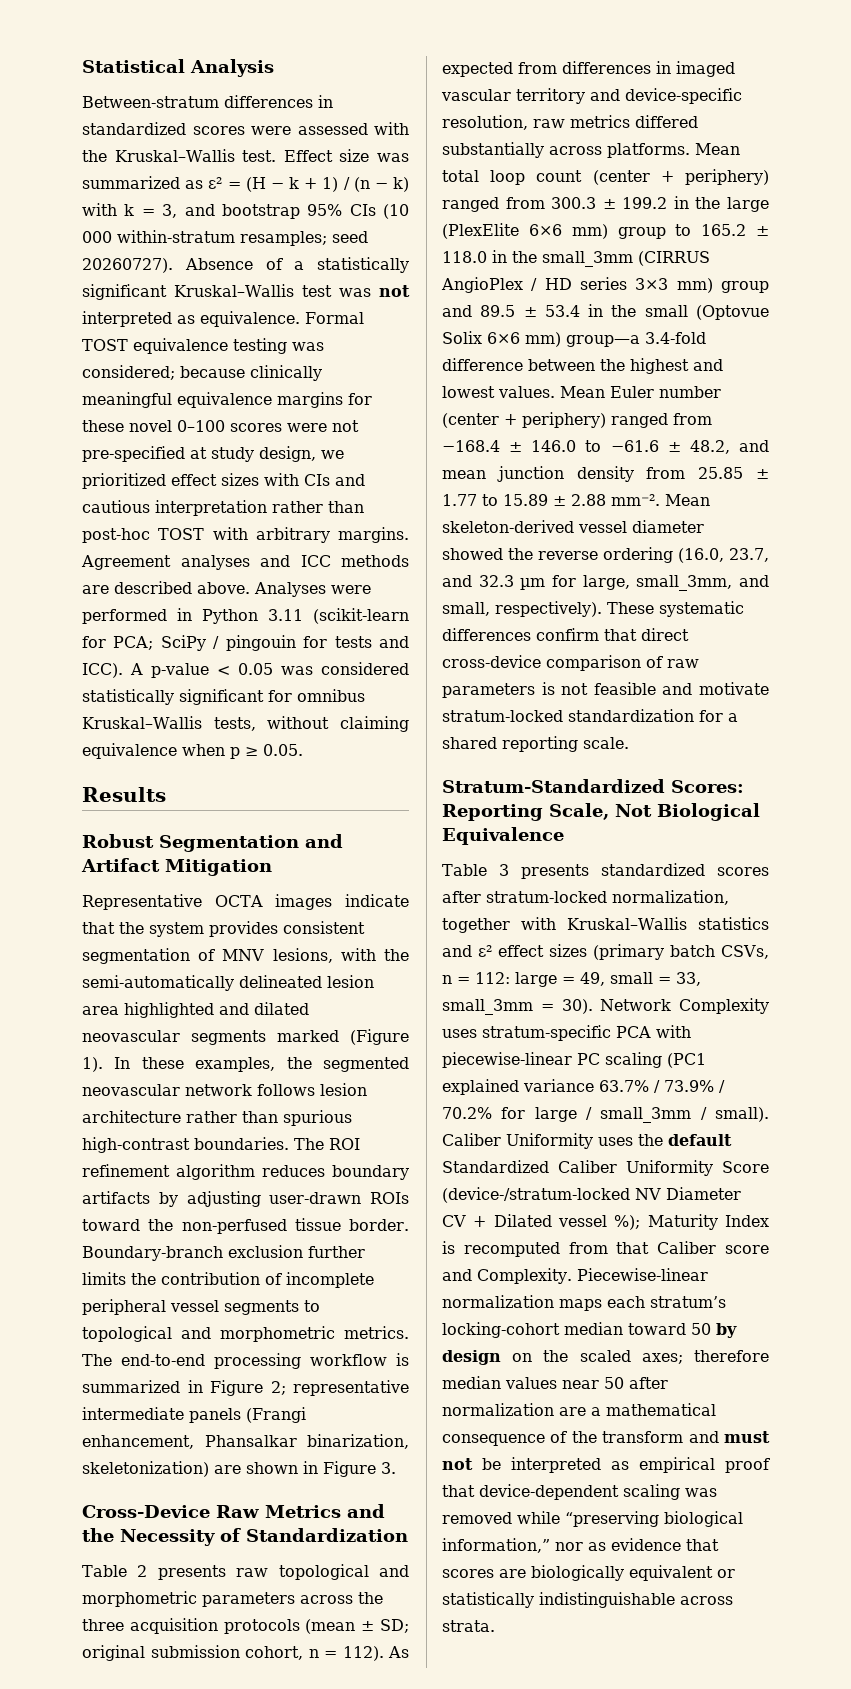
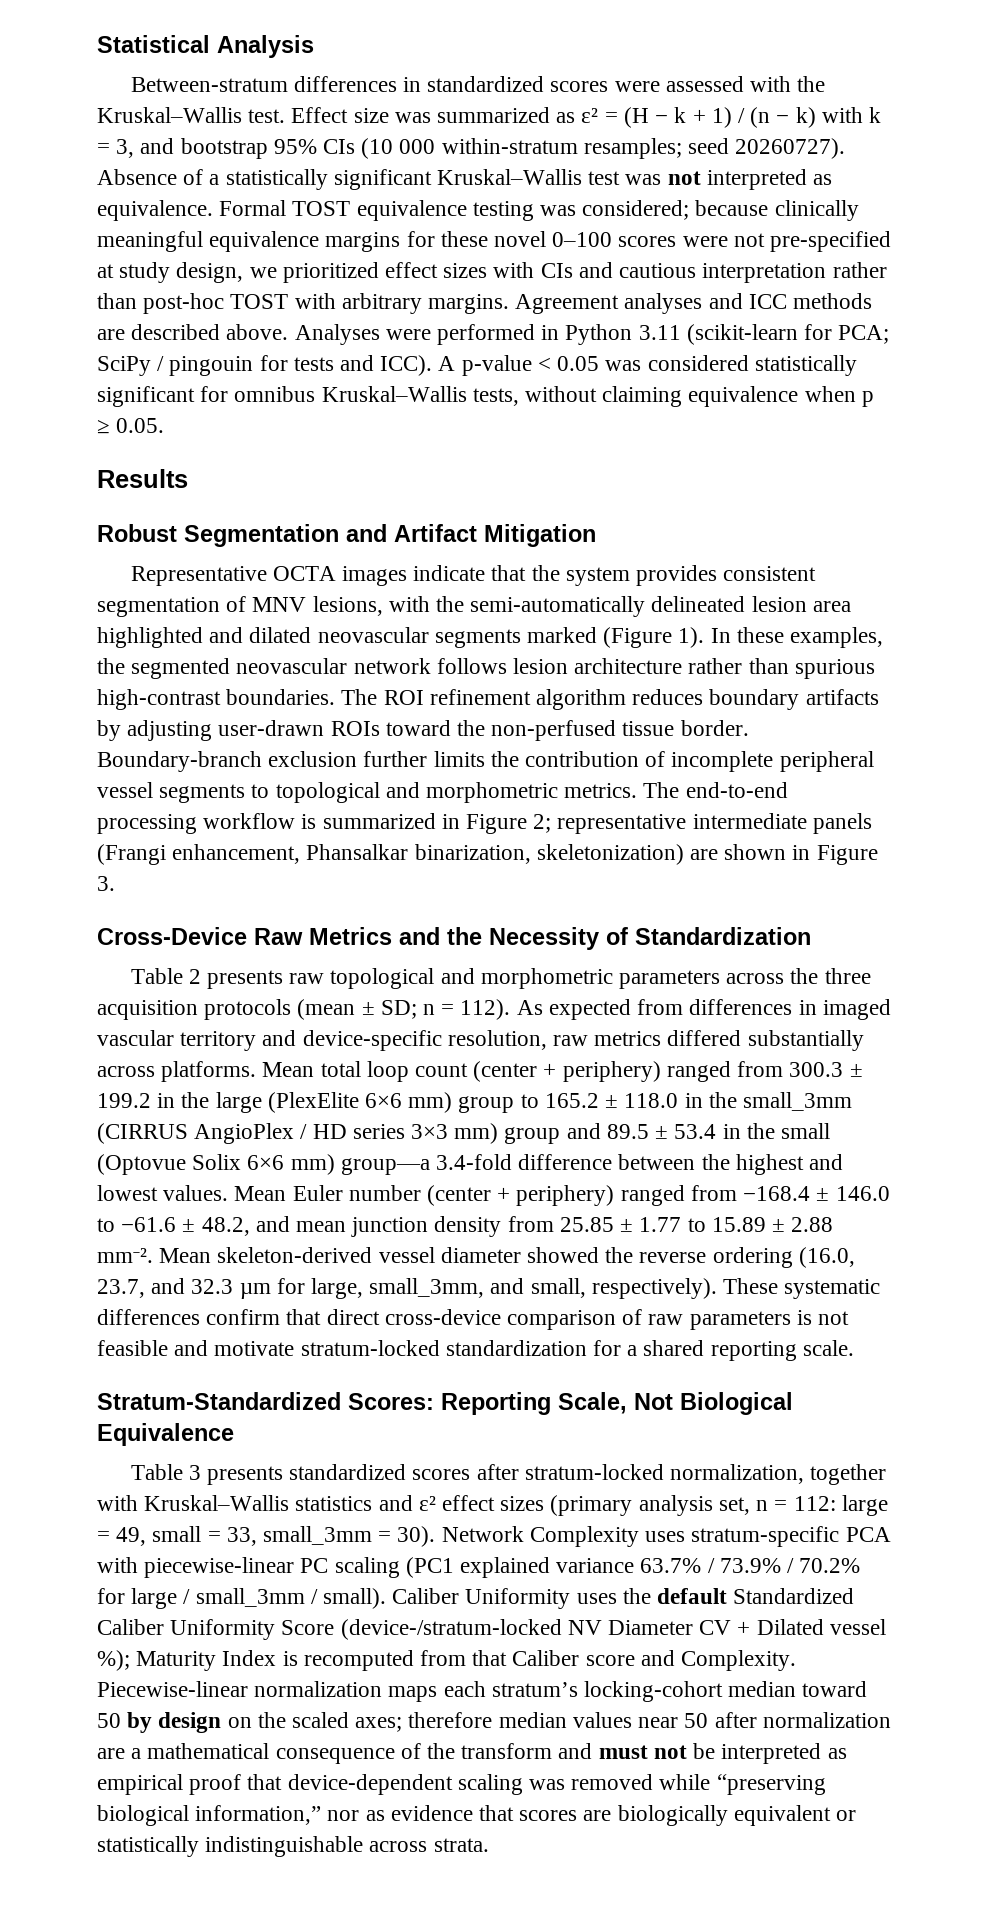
- Table 2 presents raw topological and morphometric parameters across the three acquisition protocols (mean ± SD; original submission cohort, n = 112).
+ Table 2 presents raw topological and morphometric parameters across the three acquisition protocols (mean ± SD; n = 112).
- Table 3 presents standardized scores after stratum-locked normalization, together with Kruskal–Wallis statistics and ε² effect sizes (primary batch CSVs, n = 112: large = 49, small = 33, small_3mm = 30).
+ Table 3 presents standardized scores after stratum-locked normalization, together with Kruskal–Wallis statistics and ε² effect sizes (primary analysis set, n = 112: large = 49, small = 33, small_3mm = 30).

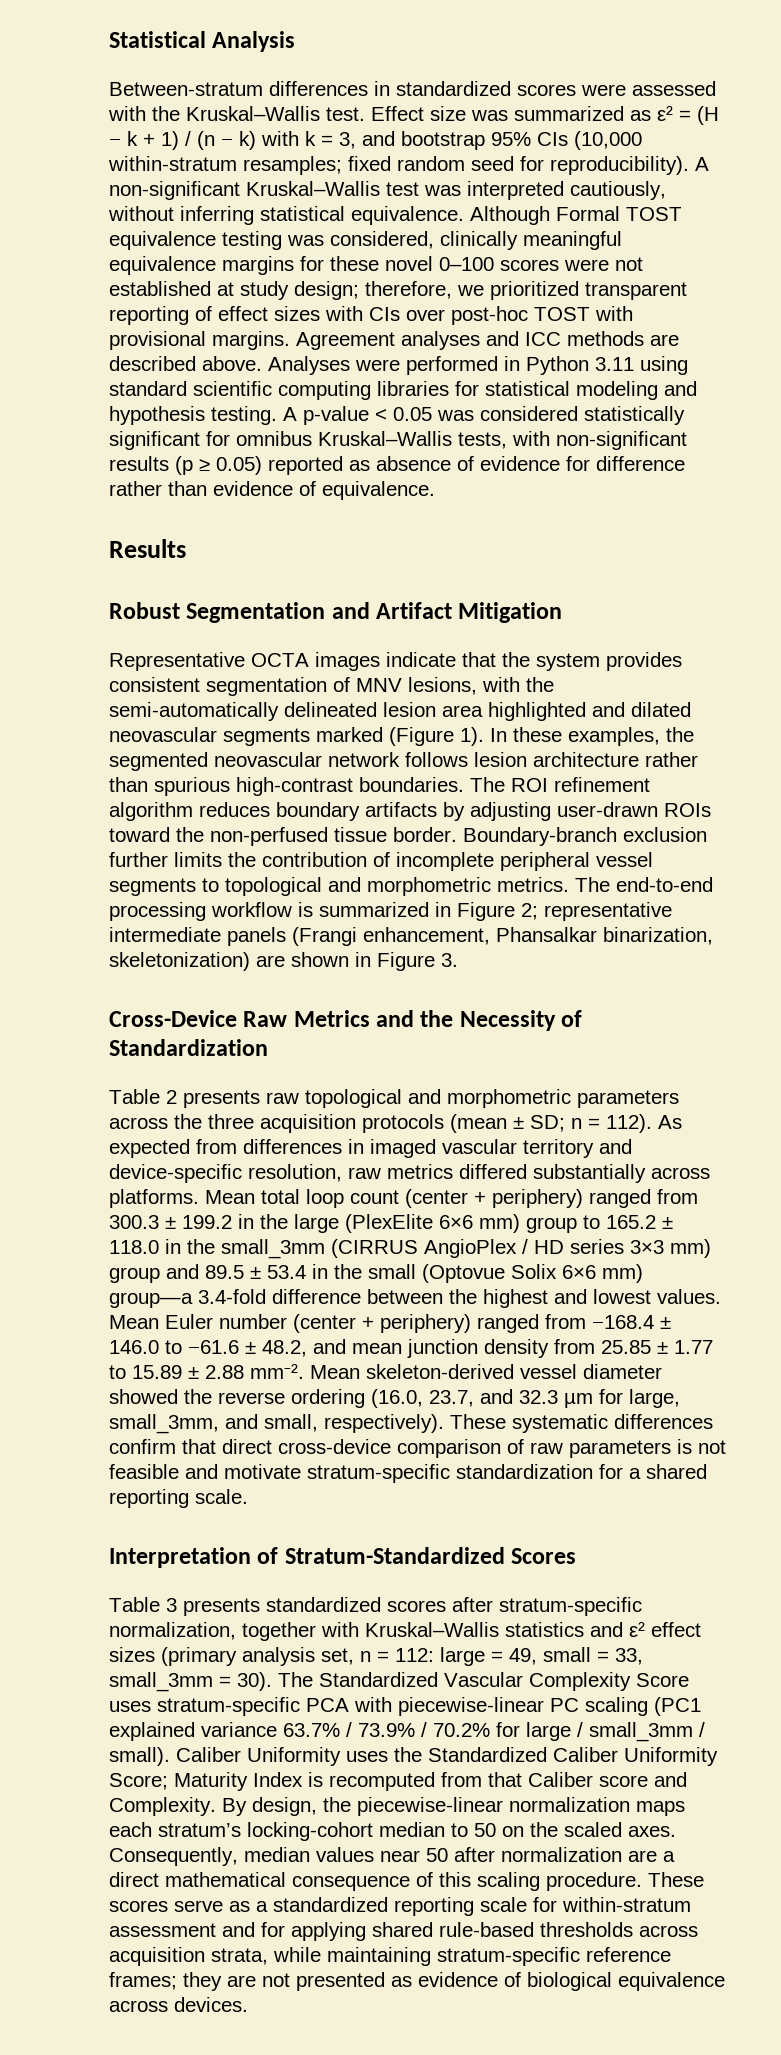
- Effect size was summarized as ε² = (H − k + 1) / (n − k) with k = 3, and bootstrap 95% CIs (10 000 within-stratum resamples; seed 20260727). Absence of a statistically significant Kruskal–Wallis test was not interpreted as equivalence. Formal TOST equivalence testing was considered; because clinically meaningful equivalence margins for these novel 0–100 scores were not pre-specified at study design, we prioritized effect sizes with CIs and cautious interpretation rather than post-hoc TOST with arbitrary margins.
+ Effect size was summarized as ε² = (H − k + 1) / (n − k) with k = 3, and bootstrap 95% CIs (10,000 within-stratum resamples; fixed random seed for reproducibility). A non-significant Kruskal–Wallis test was interpreted cautiously, without inferring statistical equivalence. Although Formal TOST equivalence testing was considered, clinically meaningful equivalence margins for these novel 0–100 scores were not established at study design; therefore, we prioritized transparent reporting of effect sizes with CIs over post-hoc TOST with provisional margins.
- Analyses were performed in Python 3.11 (scikit-learn for PCA; SciPy / pingouin for tests and ICC).
+ Analyses were performed in Python 3.11 using standard scientific computing libraries for statistical modeling and hypothesis testing.
- A p-value < 0.05 was considered statistically significant for omnibus Kruskal–Wallis tests, without claiming equivalence when p ≥ 0.05.
+ A p-value < 0.05 was considered statistically significant for omnibus Kruskal–Wallis tests, with non-significant results (p ≥ 0.05) reported as absence of evidence for difference rather than evidence of equivalence.
- These systematic differences confirm that direct cross-device comparison of raw parameters is not feasible and motivate stratum-locked standardization for a shared reporting scale.
+ These systematic differences confirm that direct cross-device comparison of raw parameters is not feasible and motivate stratum-specific standardization for a shared reporting scale.
- Stratum-Standardized Scores: Reporting Scale, Not Biological Equivalence
+ Interpretation of Stratum-Standardized Scores
- Table 3 presents standardized scores after stratum-locked normalization, together with Kruskal–Wallis statistics and ε² effect sizes (primary analysis set, n = 112: large = 49, small = 33, small_3mm = 30).
+ Table 3 presents standardized scores after stratum-specific normalization, together with Kruskal–Wallis statistics and ε² effect sizes (primary analysis set, n = 112: large = 49, small = 33, small_3mm = 30).
- Network Complexity uses stratum-specific PCA with piecewise-linear PC scaling (PC1 explained variance 63.7% / 73.9% / 70.2% for large / small_3mm / small).
+ The Standardized Vascular Complexity Score uses stratum-specific PCA with piecewise-linear PC scaling (PC1 explained variance 63.7% / 73.9% / 70.2% for large / small_3mm / small).
- Caliber Uniformity uses the default Standardized Caliber Uniformity Score (device-/stratum-locked NV Diameter CV + Dilated vessel %); Maturity Index is recomputed from that Caliber score and Complexity.
+ Caliber Uniformity uses the Standardized Caliber Uniformity Score; Maturity Index is recomputed from that Caliber score and Complexity.
- Piecewise-linear normalization maps each stratum’s locking-cohort median toward 50 by design on the scaled axes; therefore median values near 50 after normalization are a mathematical consequence of the transform and must not be interpreted as empirical proof that device-dependent scaling was removed while “preserving biological information,” nor as evidence that scores are biologically equivalent or statistically indistinguishable across strata.
+ By design, the piecewise-linear normalization maps each stratum’s locking-cohort median to 50 on the scaled axes. Consequently, median values near 50 after normalization are a direct mathematical consequence of this scaling procedure. These scores serve as a standardized reporting scale for within-stratum assessment and for applying shared rule-based thresholds across acquisition strata, while maintaining stratum-specific reference frames; they are not presented as evidence of biological equivalence across devices.

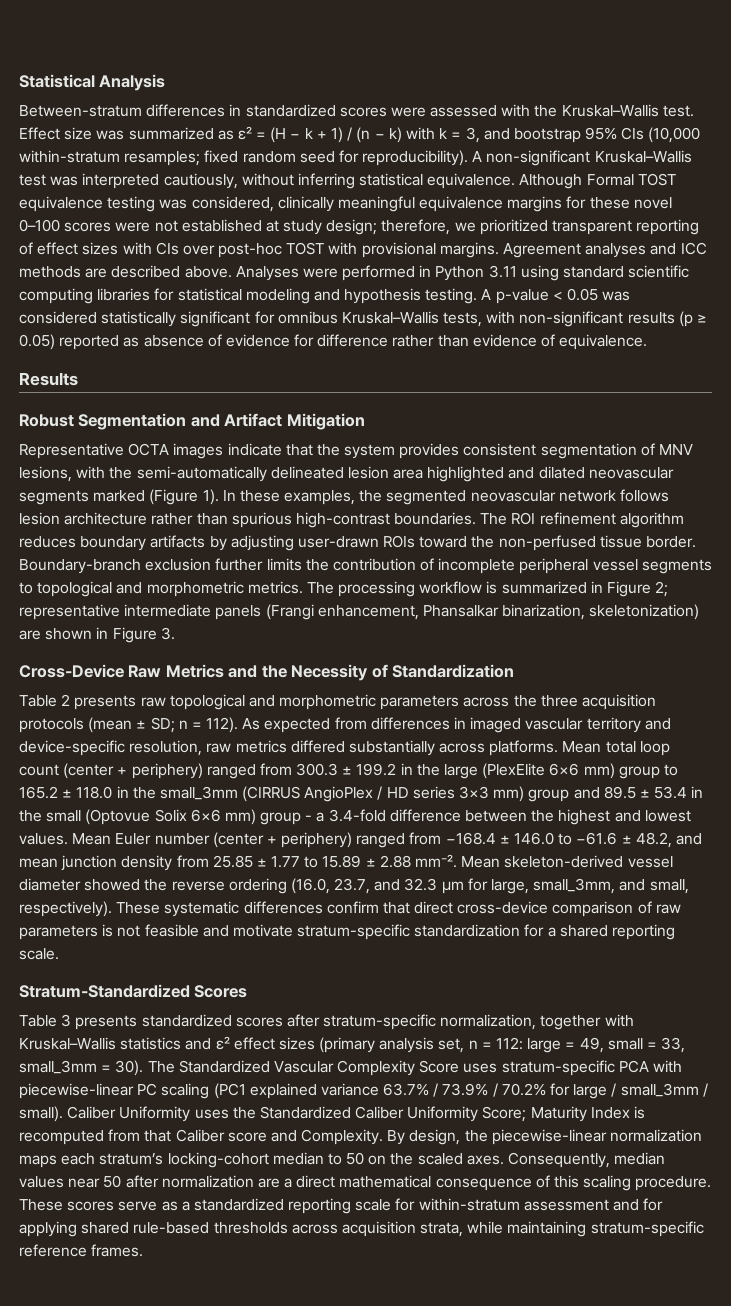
- The end-to-end processing workflow is summarized in Figure 2; representative intermediate panels (Frangi enhancement, Phansalkar binarization, skeletonization) are shown in Figure 3.
+ The processing workflow is summarized in Figure 2; representative intermediate panels (Frangi enhancement, Phansalkar binarization, skeletonization) are shown in Figure 3.
- Mean total loop count (center + periphery) ranged from 300.3 ± 199.2 in the large (PlexElite 6×6 mm) group to 165.2 ± 118.0 in the small_3mm (CIRRUS AngioPlex / HD series 3×3 mm) group and 89.5 ± 53.4 in the small (Optovue Solix 6×6 mm) group—a 3.4-fold difference between the highest and lowest values.
+ Mean total loop count (center + periphery) ranged from 300.3 ± 199.2 in the large (PlexElite 6×6 mm) group to 165.2 ± 118.0 in the small_3mm (CIRRUS AngioPlex / HD series 3×3 mm) group and 89.5 ± 53.4 in the small (Optovue Solix 6×6 mm) group - a 3.4-fold difference between the highest and lowest values.
- Interpretation of Stratum-Standardized Scores
+ Stratum-Standardized Scores
- These scores serve as a standardized reporting scale for within-stratum assessment and for applying shared rule-based thresholds across acquisition strata, while maintaining stratum-specific reference frames; they are not presented as evidence of biological equivalence across devices.
+ These scores serve as a standardized reporting scale for within-stratum assessment and for applying shared rule-based thresholds across acquisition strata, while maintaining stratum-specific reference frames.

